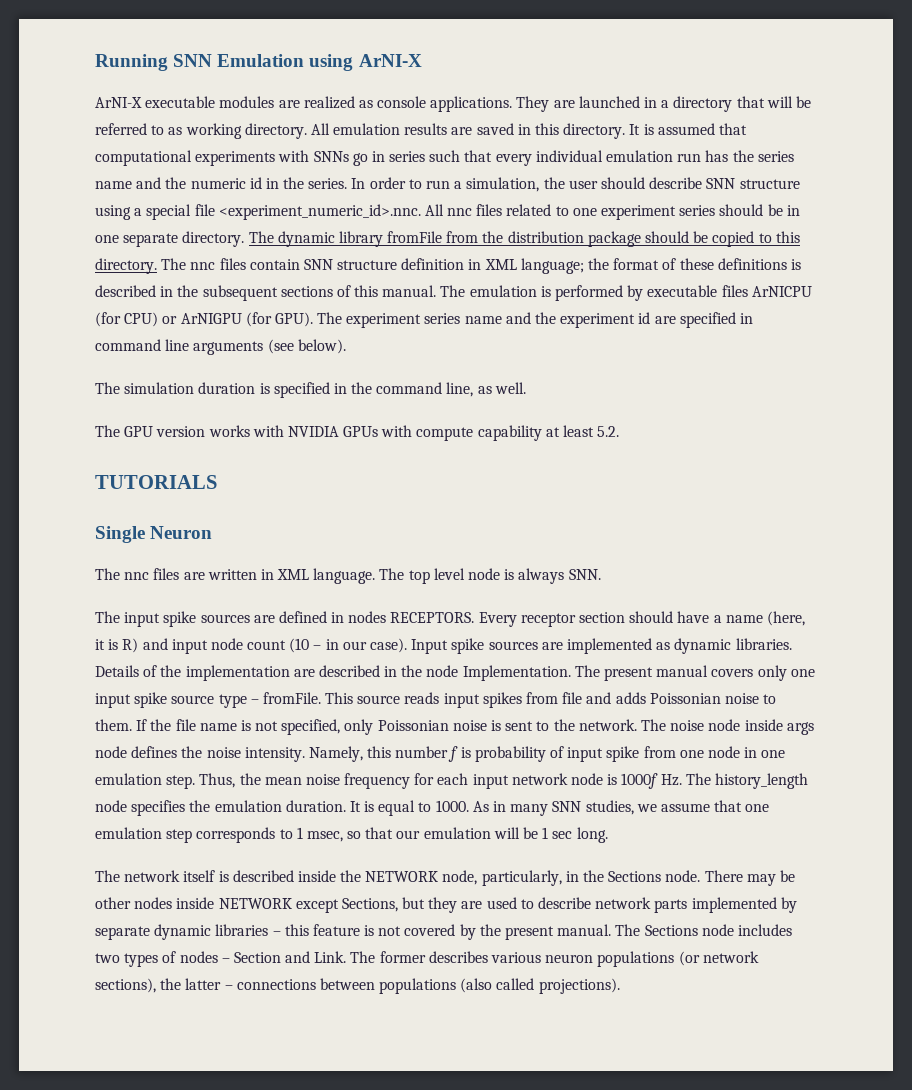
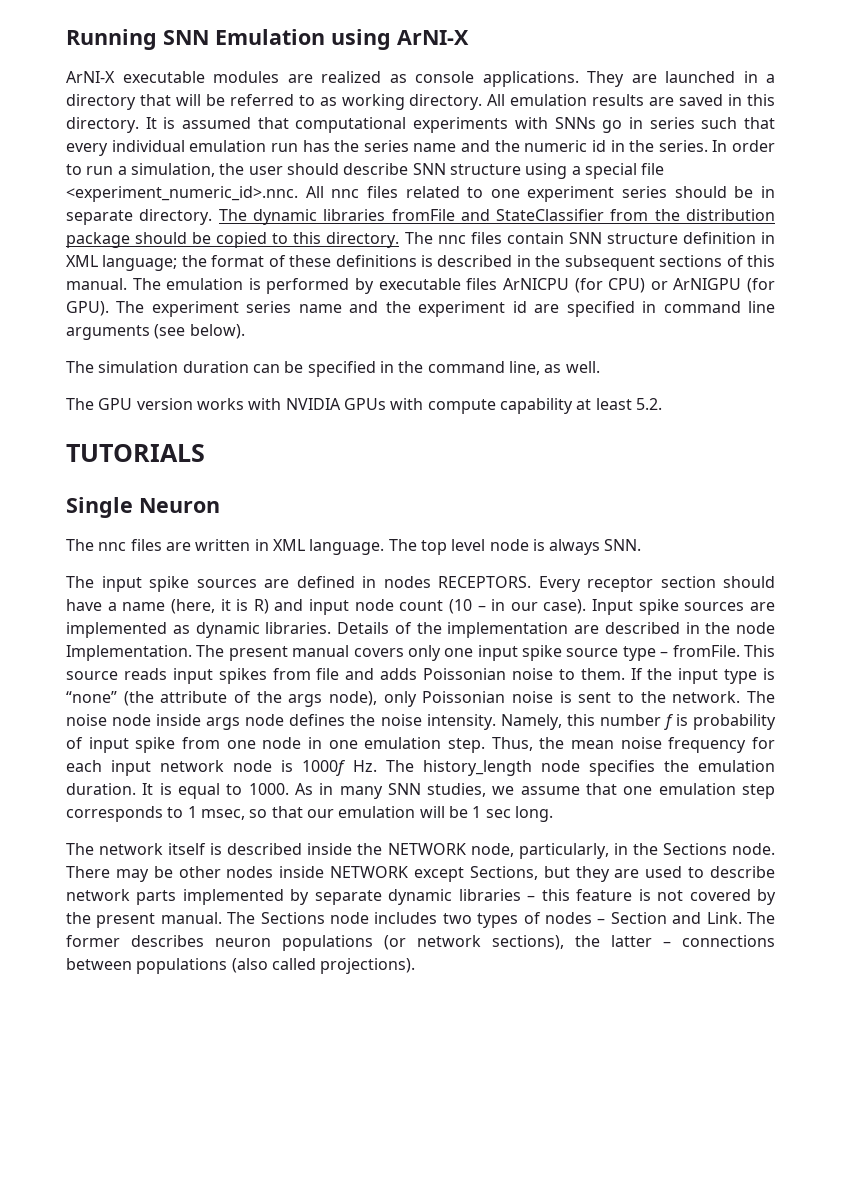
- In order to run a simulation, the user should describe SNN structure using a special file <experiment_numeric_id>.nnc. All nnc files related to one experiment series should be in one separate directory.
+ In order to run a simulation, the user should describe SNN structure using a special file <experiment_numeric_id>.nnc. All nnc files related to one experiment series should be in separate directory.
- The dynamic library fromFile from the distribution package should be copied to this directory.
+ The dynamic libraries fromFile and StateClassifier from the distribution package should be copied to this directory.
- The simulation duration is specified in the command line, as well.
+ The simulation duration can be specified in the command line, as well.
- If the file name is not specified, only Poissonian noise is sent to the network.
+ If the input type is “none” (the attribute of the args node), only Poissonian noise is sent to the network.
- The former describes various neuron populations (or network sections), the latter – connections between populations (also called projections).
+ The former describes neuron populations (or network sections), the latter – connections between populations (also called projections).

